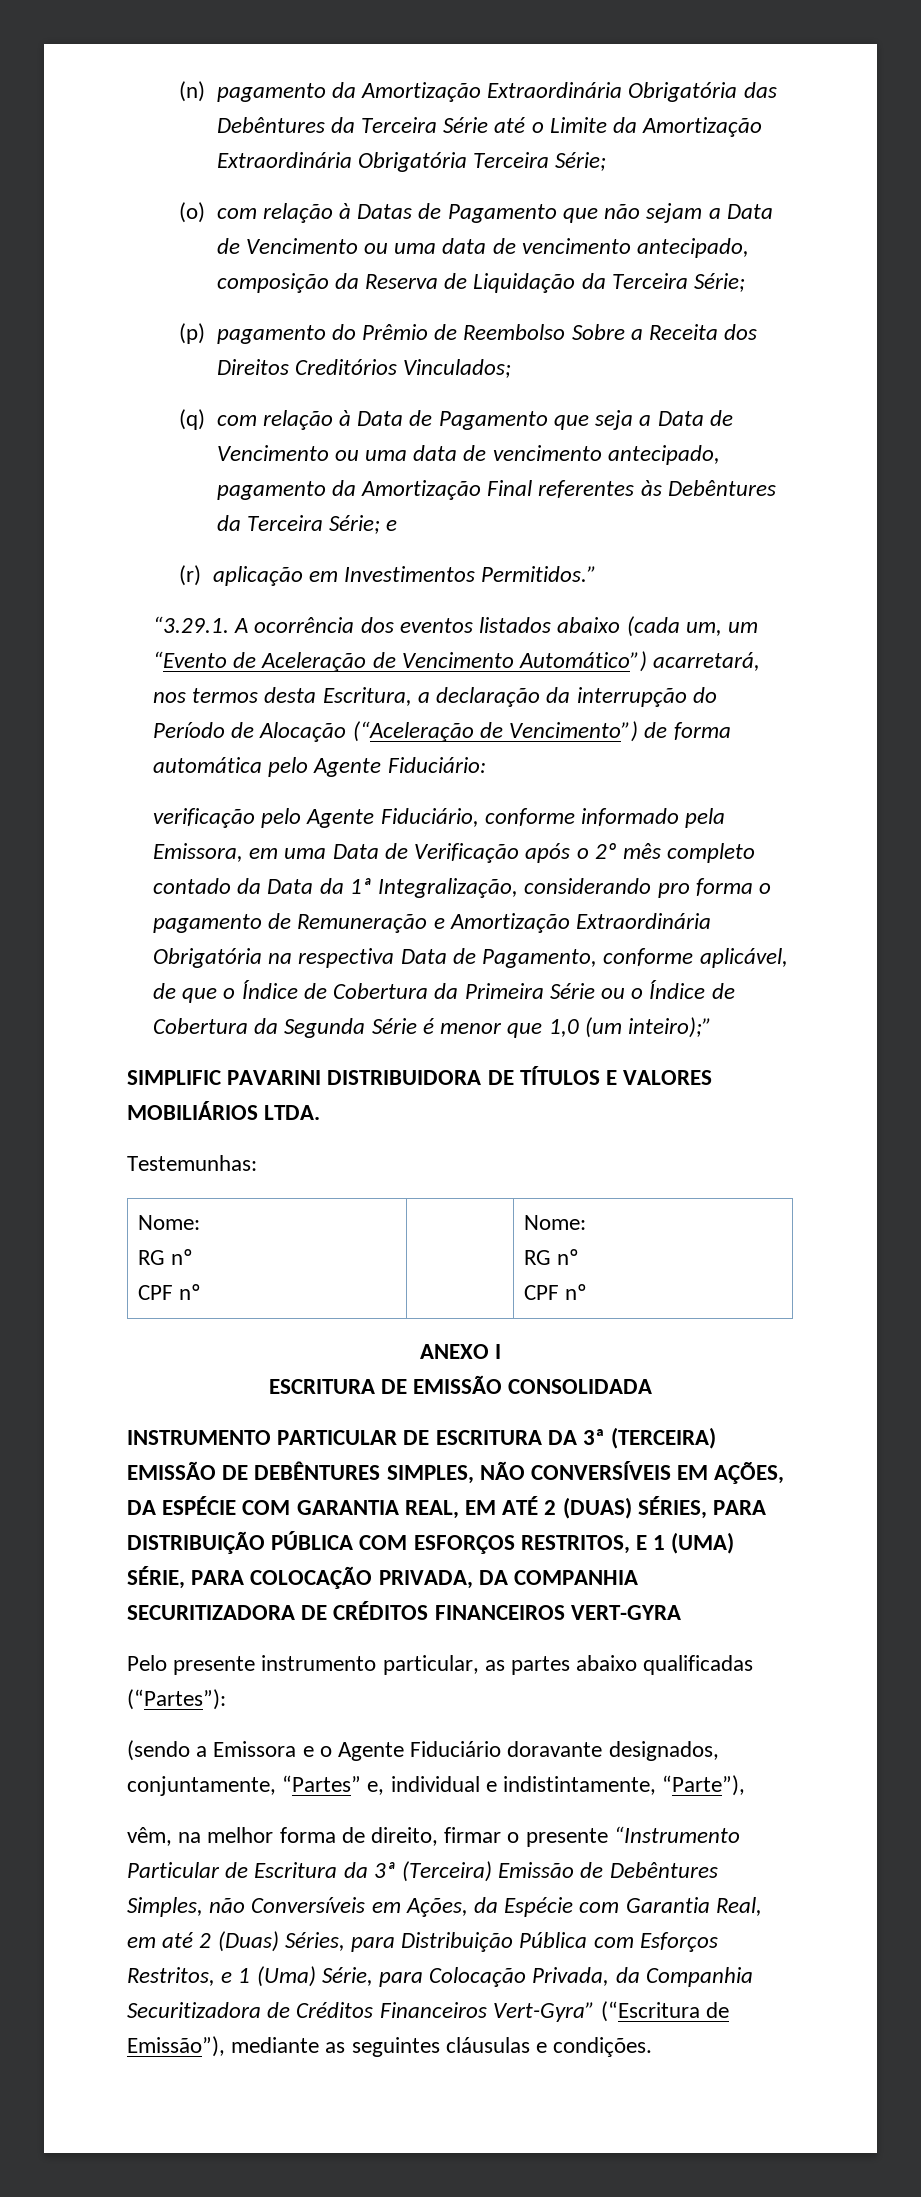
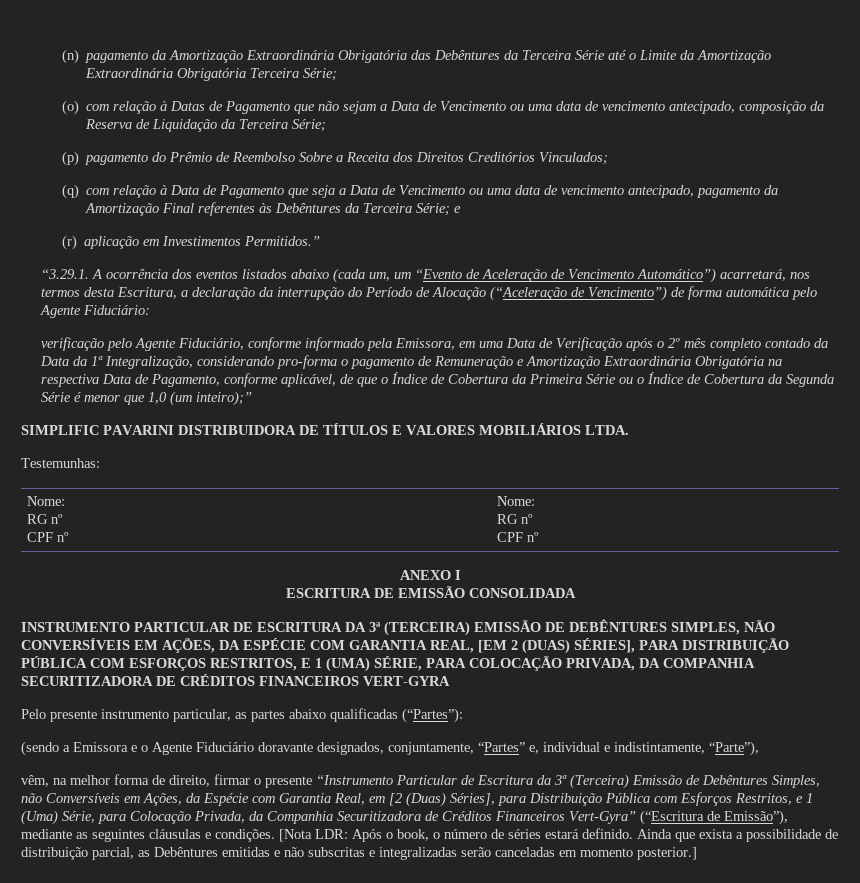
- verificação pelo Agente Fiduciário, conforme informado pela Emissora, em uma Data de Verificação após o 2º mês completo contado da Data da 1ª Integralização, considerando pro forma o pagamento de Remuneração e Amortização Extraordinária Obrigatória na respectiva Data de Pagamento, conforme aplicável, de que o Índice de Cobertura da Primeira Série ou o Índice de Cobertura da Segunda Série é menor que 1,0 (um inteiro);”
+ verificação pelo Agente Fiduciário, conforme informado pela Emissora, em uma Data de Verificação após o 2º mês completo contado da Data da 1ª Integralização, considerando pro-forma o pagamento de Remuneração e Amortização Extraordinária Obrigatória na respectiva Data de Pagamento, conforme aplicável, de que o Índice de Cobertura da Primeira Série ou o Índice de Cobertura da Segunda Série é menor que 1,0 (um inteiro);”
- INSTRUMENTO PARTICULAR DE ESCRITURA DA 3ª (TERCEIRA) EMISSÃO DE DEBÊNTURES SIMPLES, NÃO CONVERSÍVEIS EM AÇÕES, DA ESPÉCIE COM GARANTIA REAL, EM ATÉ 2 (DUAS) SÉRIES, PARA DISTRIBUIÇÃO PÚBLICA COM ESFORÇOS RESTRITOS, E 1 (UMA) SÉRIE, PARA COLOCAÇÃO PRIVADA, DA COMPANHIA SECURITIZADORA DE CRÉDITOS FINANCEIROS VERT-GYRA
+ INSTRUMENTO PARTICULAR DE ESCRITURA DA 3ª (TERCEIRA) EMISSÃO DE DEBÊNTURES SIMPLES, NÃO CONVERSÍVEIS EM AÇÕES, DA ESPÉCIE COM GARANTIA REAL, [EM 2 (DUAS) SÉRIES], PARA DISTRIBUIÇÃO PÚBLICA COM ESFORÇOS RESTRITOS, E 1 (UMA) SÉRIE, PARA COLOCAÇÃO PRIVADA, DA COMPANHIA SECURITIZADORA DE CRÉDITOS FINANCEIROS VERT-GYRA
- vêm, na melhor forma de direito, firmar o presente “Instrumento Particular de Escritura da 3ª (Terceira) Emissão de Debêntures Simples, não Conversíveis em Ações, da Espécie com Garantia Real, em até 2 (Duas) Séries, para Distribuição Pública com Esforços Restritos, e 1 (Uma) Série, para Colocação Privada, da Companhia Securitizadora de Créditos Financeiros Vert-Gyra” (“Escritura de Emissão”), mediante as seguintes cláusulas e condições.
+ vêm, na melhor forma de direito, firmar o presente “Instrumento Particular de Escritura da 3ª (Terceira) Emissão de Debêntures Simples, não Conversíveis em Ações, da Espécie com Garantia Real, em [2 (Duas) Séries], para Distribuição Pública com Esforços Restritos, e 1 (Uma) Série, para Colocação Privada, da Companhia Securitizadora de Créditos Financeiros Vert-Gyra” (“Escritura de Emissão”), mediante as seguintes cláusulas e condições.
+ [Nota LDR: Após o book, o número de séries estará definido. Ainda que exista a possibilidade de distribuição parcial, as Debêntures emitidas e não subscritas e integralizadas serão canceladas em momento posterior.]

